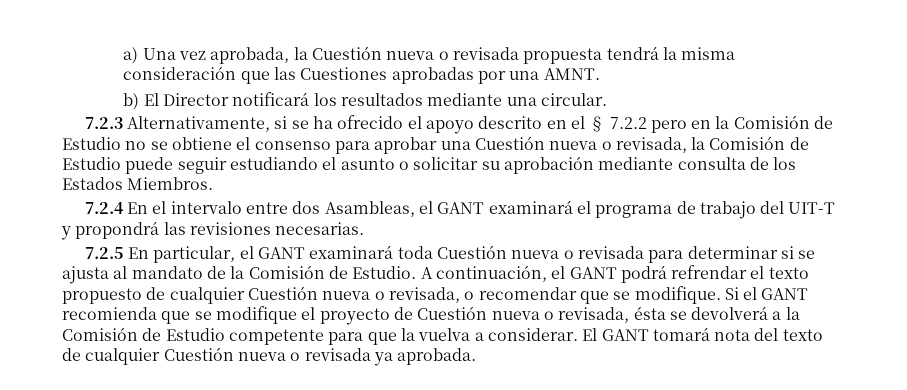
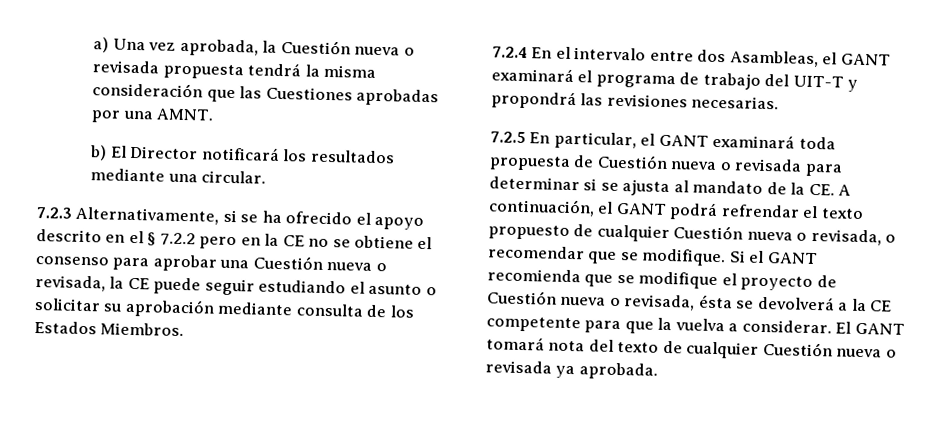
- 7.2.3 Alternativamente, si se ha ofrecido el apoyo descrito en el § 7.2.2 pero en la Comisión de Estudio no se obtiene el consenso para aprobar una Cuestión nueva o revisada, la Comisión de Estudio puede seguir estudiando el asunto o solicitar su aprobación mediante consulta de los Estados Miembros.
+ 7.2.3 Alternativamente, si se ha ofrecido el apoyo descrito en el § 7.2.2 pero en la CE no se obtiene el consenso para aprobar una Cuestión nueva o revisada, la CE puede seguir estudiando el asunto o solicitar su aprobación mediante consulta de los Estados Miembros.
- 7.2.5 En particular, el GANT examinará toda Cuestión nueva o revisada para determinar si se ajusta al mandato de la Comisión de Estudio. A continuación, el GANT podrá refrendar el texto propuesto de cualquier Cuestión nueva o revisada, o recomendar que se modifique.
+ 7.2.5 En particular, el GANT examinará toda propuesta de Cuestión nueva o revisada para determinar si se ajusta al mandato de la CE. A continuación, el GANT podrá refrendar el texto propuesto de cualquier Cuestión nueva o revisada, o recomendar que se modifique.
- Si el GANT recomienda que se modifique el proyecto de Cuestión nueva o revisada, ésta se devolverá a la Comisión de Estudio competente para que la vuelva a considerar.
+ Si el GANT recomienda que se modifique el proyecto de Cuestión nueva o revisada, ésta se devolverá a la CE competente para que la vuelva a considerar.

